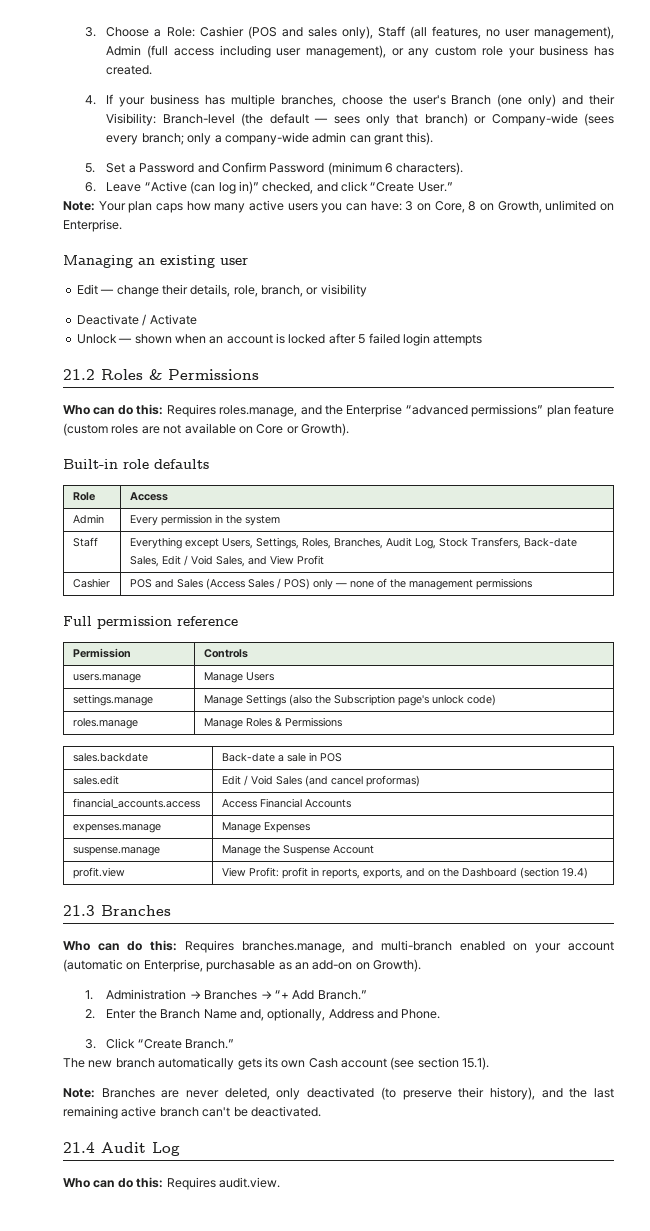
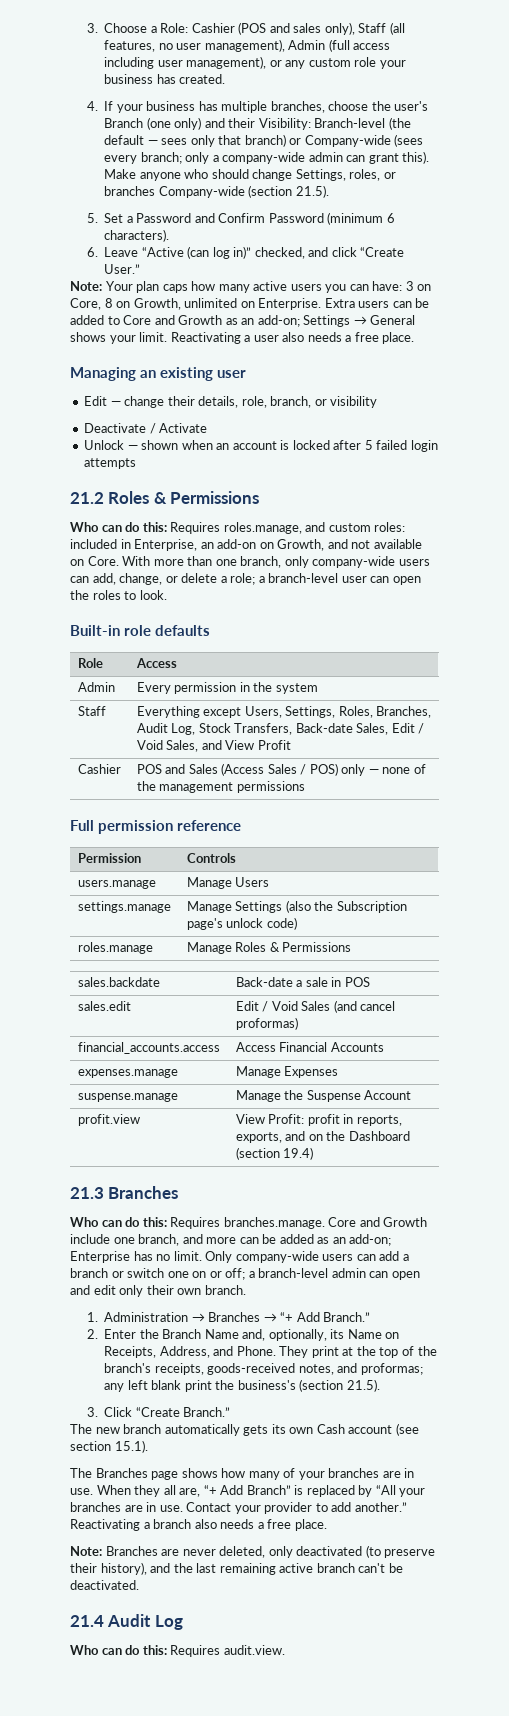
+ Make anyone who should change Settings, roles, or branches Company-wide (section 21.5).
+ Extra users can be added to Core and Growth as an add-on; Settings → General shows your limit. Reactivating a user also needs a free place.
- Who can do this: Requires roles.manage, and the Enterprise “advanced permissions” plan feature (custom roles are not available on Core or Growth).
+ Who can do this: Requires roles.manage, and custom roles: included in Enterprise, an add-on on Growth, and not available on Core. With more than one branch, only company-wide users can add, change, or delete a role; a branch-level user can open the roles to look.
- Who can do this: Requires branches.manage, and multi-branch enabled on your account (automatic on Enterprise, purchasable as an add-on on Growth).
+ Who can do this: Requires branches.manage. Core and Growth include one branch, and more can be added as an add-on; Enterprise has no limit. Only company-wide users can add a branch or switch one on or off; a branch-level admin can open and edit only their own branch.
- 2. Enter the Branch Name and, optionally, Address and Phone.
+ 2. Enter the Branch Name and, optionally, its Name on Receipts, Address, and Phone. They print at the top of the branch's receipts, goods-received notes, and proformas; any left blank print the business's (section 21.5).
+ The Branches page shows how many of your branches are in use. When they all are, “+ Add Branch” is replaced by “All your branches are in use. Contact your provider to add another.” Reactivating a branch also needs a free place.

